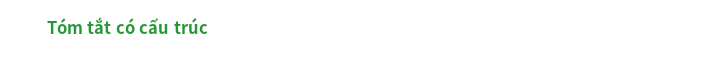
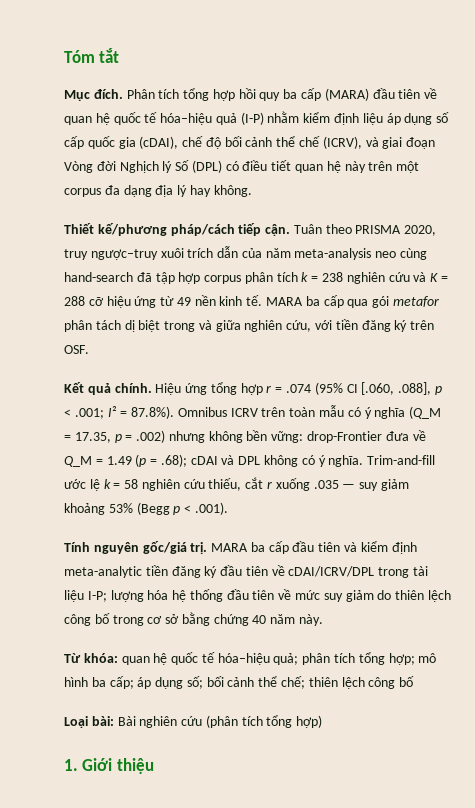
- Tóm tắt có cấu trúc
+ Tóm tắt
+ Mục đích. Phân tích tổng hợp hồi quy ba cấp (MARA) đầu tiên về quan hệ quốc tế hóa–hiệu quả (I-P) nhằm kiểm định liệu áp dụng số cấp quốc gia (cDAI), chế độ bối cảnh thể chế (ICRV), và giai đoạn Vòng đời Nghịch lý Số (DPL) có điều tiết quan hệ này trên một corpus đa dạng địa lý hay không.
+ Thiết kế/phương pháp/cách tiếp cận. Tuân theo PRISMA 2020, truy ngược–truy xuôi trích dẫn của năm meta-analysis neo cùng hand-search đã tập hợp corpus phân tích k = 238 nghiên cứu và K = 288 cỡ hiệu ứng từ 49 nền kinh tế. MARA ba cấp qua gói metafor phân tách dị biệt trong và giữa nghiên cứu, với tiền đăng ký trên OSF.
+ Kết quả chính. Hiệu ứng tổng hợp r = .074 (95% CI [.060, .088], p < .001; I² = 87.8%). Omnibus ICRV trên toàn mẫu có ý nghĩa (Q_M = 17.35, p = .002) nhưng không bền vững: drop-Frontier đưa về Q_M = 1.49 (p = .68); cDAI và DPL không có ý nghĩa. Trim-and-fill ước lệ k = 58 nghiên cứu thiếu, cắt r xuống .035 — suy giảm khoảng 53% (Begg p < .001).
+ Tính nguyên gốc/giá trị. MARA ba cấp đầu tiên và kiểm định meta-analytic tiền đăng ký đầu tiên về cDAI/ICRV/DPL trong tài liệu I-P; lượng hóa hệ thống đầu tiên về mức suy giảm do thiên lệch công bố trong cơ sở bằng chứng 40 năm này.
+ Từ khóa: quan hệ quốc tế hóa–hiệu quả; phân tích tổng hợp; mô hình ba cấp; áp dụng số; bối cảnh thể chế; thiên lệch công bố
+ Loại bài: Bài nghiên cứu (phân tích tổng hợp)
+ 1. Giới thiệu

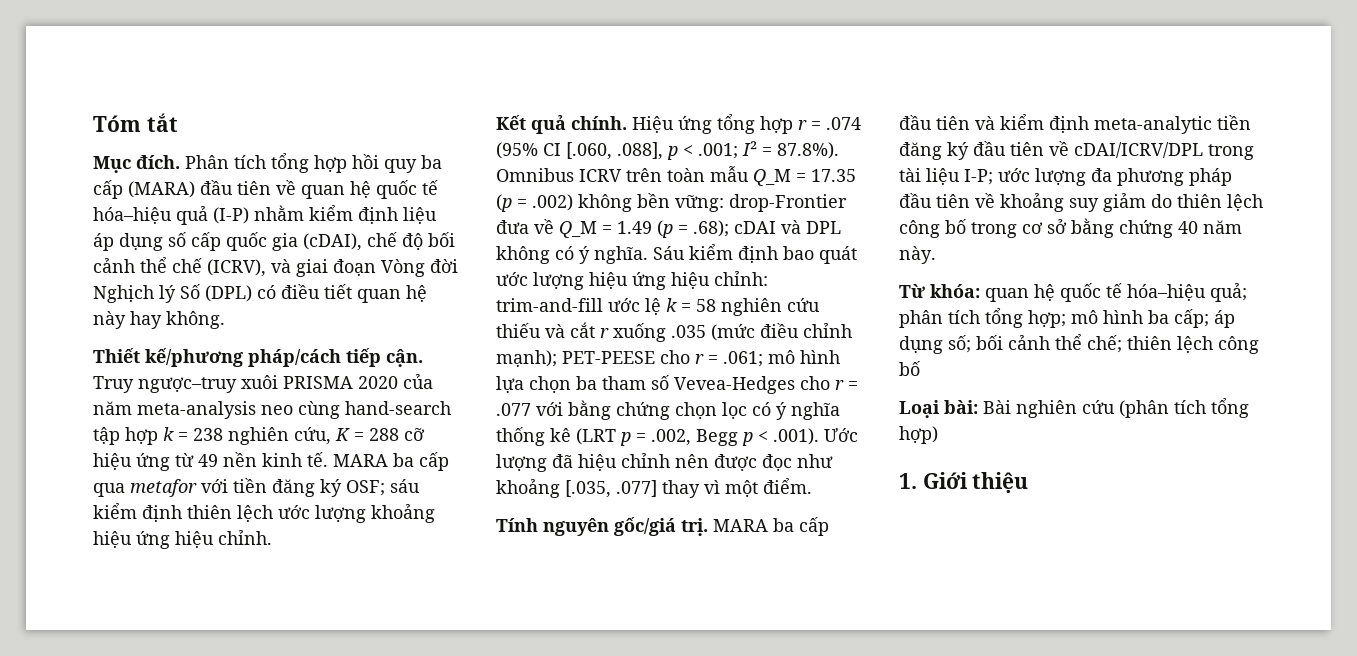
- Phân tích tổng hợp hồi quy ba cấp (MARA) đầu tiên về quan hệ quốc tế hóa–hiệu quả (I-P) nhằm kiểm định liệu áp dụng số cấp quốc gia (cDAI), chế độ bối cảnh thể chế (ICRV), và giai đoạn Vòng đời Nghịch lý Số (DPL) có điều tiết quan hệ này trên một corpus đa dạng địa lý hay không.
+ Phân tích tổng hợp hồi quy ba cấp (MARA) đầu tiên về quan hệ quốc tế hóa–hiệu quả (I-P) nhằm kiểm định liệu áp dụng số cấp quốc gia (cDAI), chế độ bối cảnh thể chế (ICRV), và giai đoạn Vòng đời Nghịch lý Số (DPL) có điều tiết quan hệ này hay không.
- Tuân theo PRISMA 2020, truy ngược–truy xuôi trích dẫn của năm meta-analysis neo cùng hand-search đã tập hợp corpus phân tích k = 238 nghiên cứu và K = 288 cỡ hiệu ứng từ 49 nền kinh tế.
+ Truy ngược–truy xuôi PRISMA 2020 của năm meta-analysis neo cùng hand-search tập hợp k = 238 nghiên cứu, K = 288 cỡ hiệu ứng từ 49 nền kinh tế.
- MARA ba cấp qua gói metafor phân tách dị biệt trong và giữa nghiên cứu, với tiền đăng ký trên OSF.
+ MARA ba cấp qua metafor với tiền đăng ký OSF; sáu kiểm định thiên lệch ước lượng khoảng hiệu ứng hiệu chỉnh.
- Hiệu ứng tổng hợp r = .074 (95% CI [.060, .088], p < .001; I² = 87.8%). Omnibus ICRV trên toàn mẫu có ý nghĩa (Q_M = 17.35, p = .002) nhưng không bền vững: drop-Frontier đưa về Q_M = 1.49 (p = .68); cDAI và DPL không có ý nghĩa.
+ Hiệu ứng tổng hợp r = .074 (95% CI [.060, .088], p < .001; I² = 87.8%). Omnibus ICRV trên toàn mẫu Q_M = 17.35 (p = .002) không bền vững: drop-Frontier đưa về Q_M = 1.49 (p = .68); cDAI và DPL không có ý nghĩa.
- Trim-and-fill ước lệ k = 58 nghiên cứu thiếu, cắt r xuống .035 — suy giảm khoảng 53% (Begg p < .001).
+ Sáu kiểm định bao quát ước lượng hiệu ứng hiệu chỉnh: trim-and-fill ước lệ k = 58 nghiên cứu thiếu và cắt r xuống .035 (mức điều chỉnh mạnh); PET-PEESE cho r = .061; mô hình lựa chọn ba tham số Vevea-Hedges cho r = .077 với bằng chứng chọn lọc có ý nghĩa thống kê (LRT p = .002, Begg p < .001). Ước lượng đã hiệu chỉnh nên được đọc như khoảng [.035, .077] thay vì một điểm.
- MARA ba cấp đầu tiên và kiểm định meta-analytic tiền đăng ký đầu tiên về cDAI/ICRV/DPL trong tài liệu I-P; lượng hóa hệ thống đầu tiên về mức suy giảm do thiên lệch công bố trong cơ sở bằng chứng 40 năm này.
+ MARA ba cấp đầu tiên và kiểm định meta-analytic tiền đăng ký đầu tiên về cDAI/ICRV/DPL trong tài liệu I-P; ước lượng đa phương pháp đầu tiên về khoảng suy giảm do thiên lệch công bố trong cơ sở bằng chứng 40 năm này.

